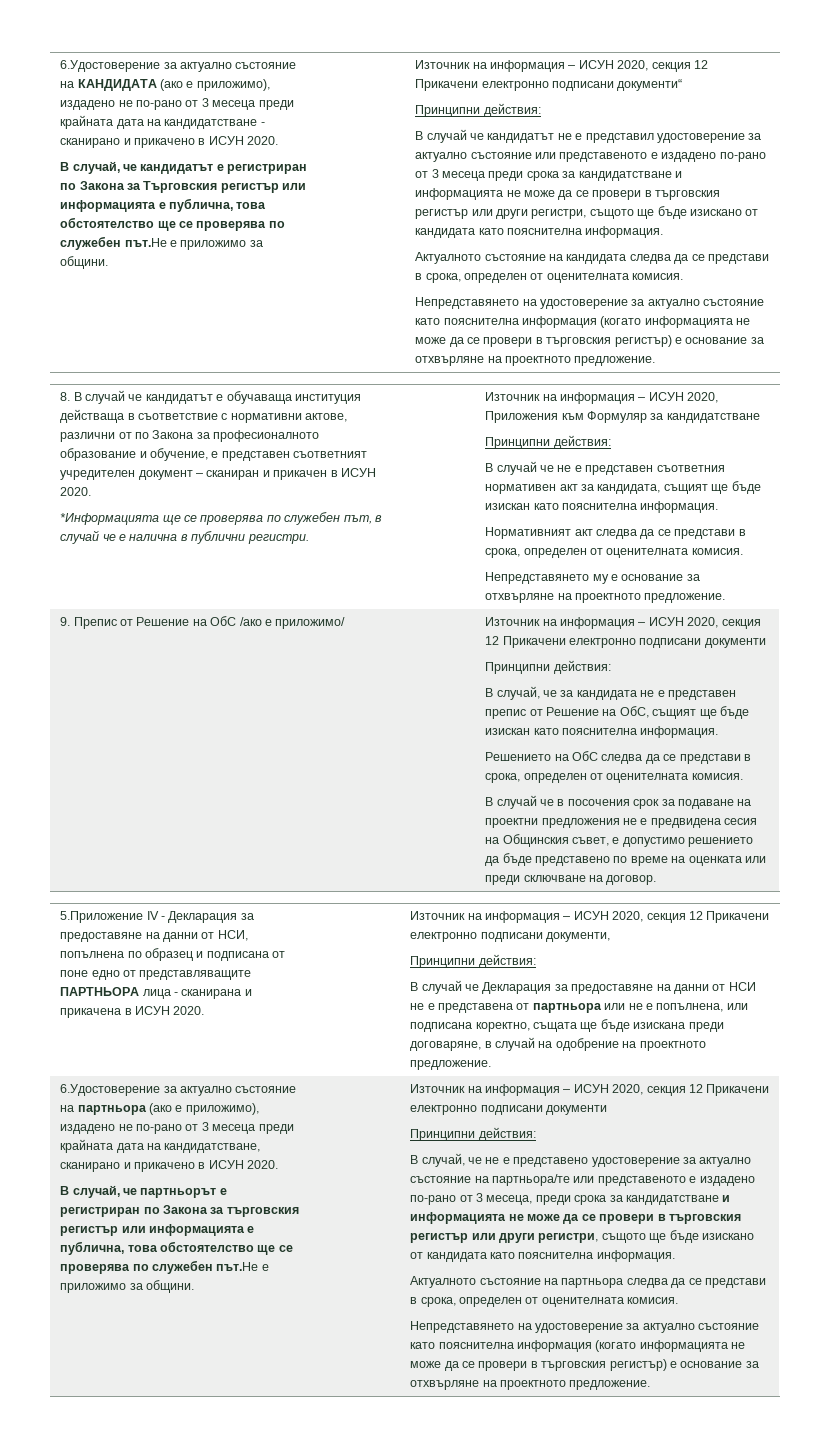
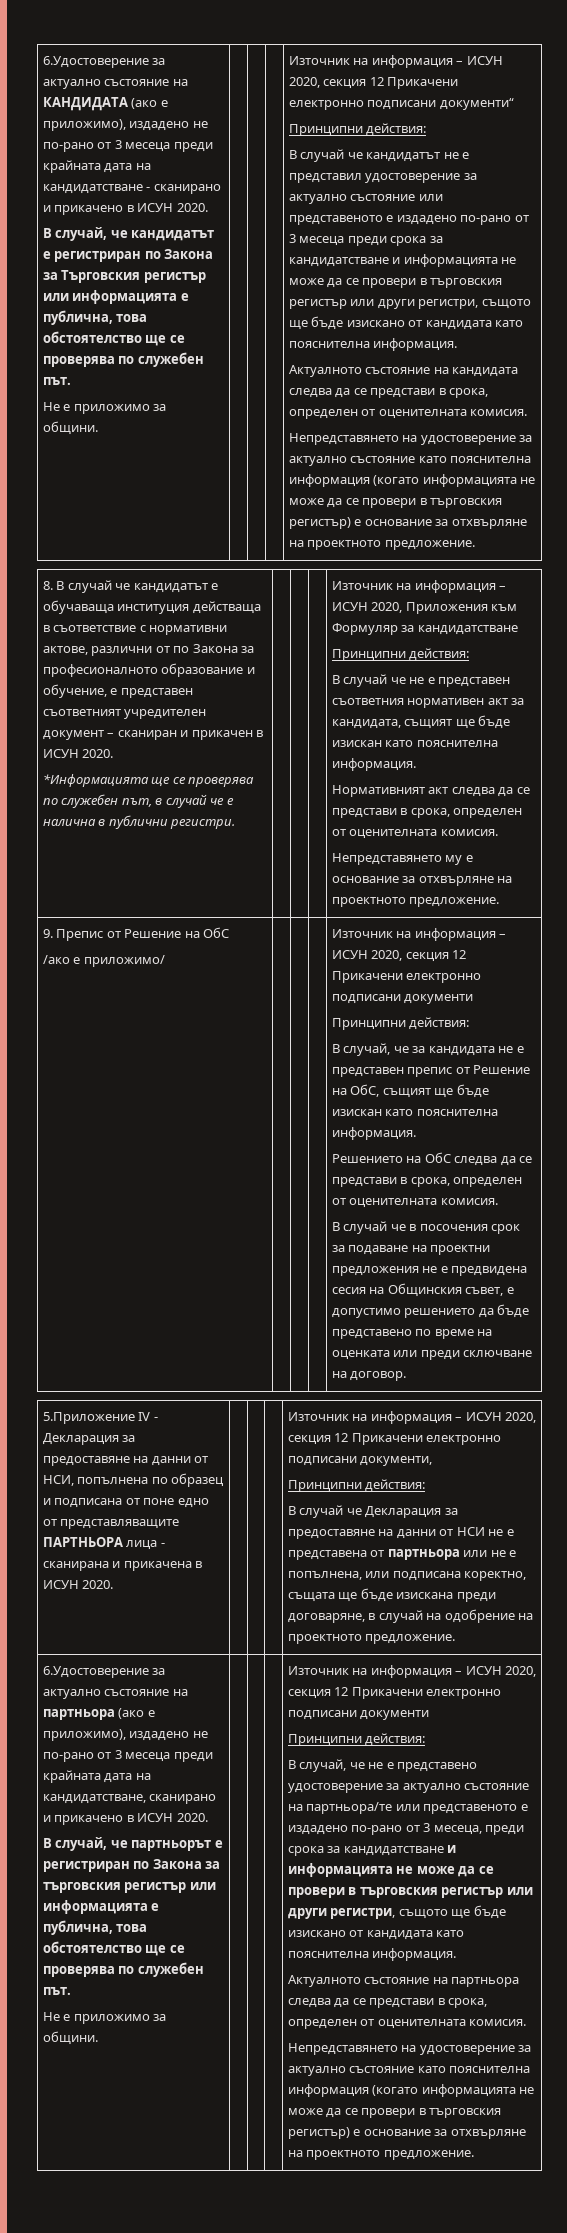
- В случай, че кандидатът е регистриран по Закона за Търговския регистър или информацията е публична, това обстоятелство ще се проверява по служебен път.Не е приложимо за общини.
+ В случай, че кандидатът е регистриран по Закона за Търговския регистър или информацията е публична, това обстоятелство ще се проверява по служебен път.
+ Не е приложимо за общини.
- 9. Препис от Решение на ОбС /ако е приложимо/
+ 9. Препис от Решение на ОбС
+ /ако е приложимо/
- В случай, че партньорът е регистриран по Закона за търговския регистър или информацията е публична, това обстоятелство ще се проверява по служебен път.Не е приложимо за общини.
+ В случай, че партньорът е регистриран по Закона за търговския регистър или информацията е публична, това обстоятелство ще се проверява по служебен път.
+ Не е приложимо за общини.

